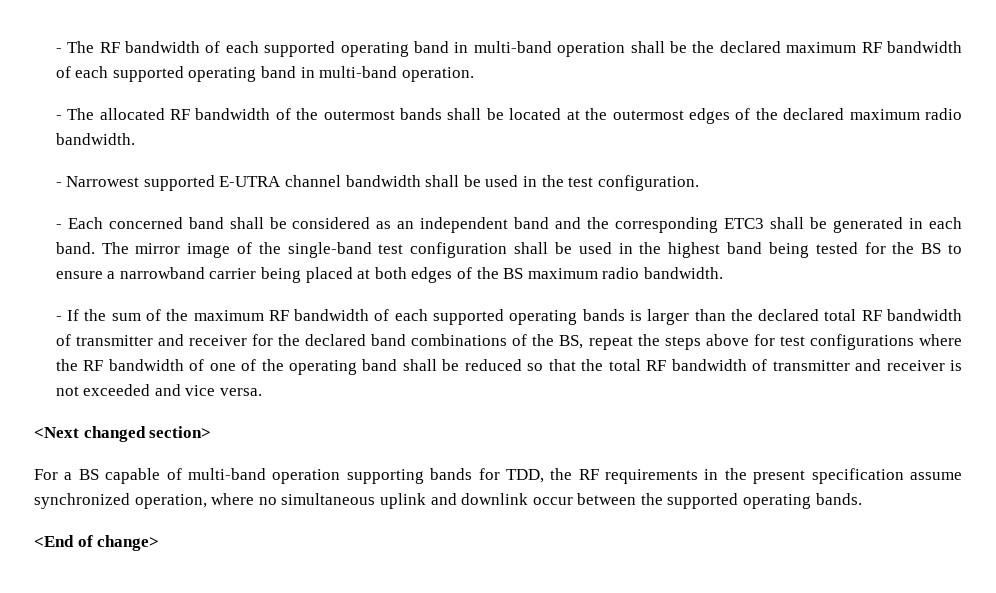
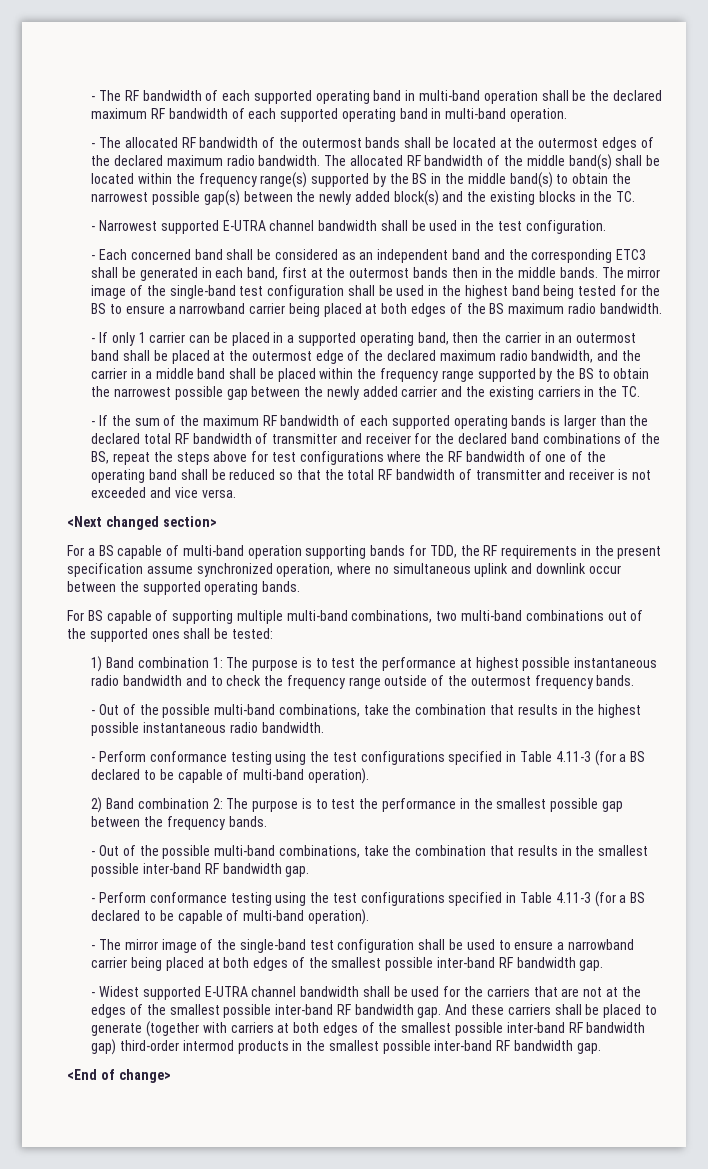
+ The allocated RF bandwidth of the middle band(s) shall be located within the frequency range(s) supported by the BS in the middle band(s) to obtain the narrowest possible gap(s) between the newly added block(s) and the existing blocks in the TC.
- - Each concerned band shall be considered as an independent band and the corresponding ETC3 shall be generated in each band.
+ - Each concerned band shall be considered as an independent band and the corresponding ETC3 shall be generated in each band, first at the outermost bands then in the middle bands.
+ - If only 1 carrier can be placed in a supported operating band, then the carrier in an outermost band shall be placed at the outermost edge of the declared maximum radio bandwidth, and the carrier in a middle band shall be placed within the frequency range supported by the BS to obtain the narrowest possible gap between the newly added carrier and the existing carriers in the TC.
+ For BS capable of supporting multiple multi-band combinations, two multi-band combinations out of the supported ones shall be tested:
+ 1) Band combination 1: The purpose is to test the performance at highest possible instantaneous radio bandwidth and to check the frequency range outside of the outermost frequency bands.
+ - Out of the possible multi-band combinations, take the combination that results in the highest possible instantaneous radio bandwidth.
+ - Perform conformance testing using the test configurations specified in Table 4.11-3 (for a BS declared to be capable of multi-band operation).
+ 2) Band combination 2: The purpose is to test the performance in the smallest possible gap between the frequency bands.
+ - Out of the possible multi-band combinations, take the combination that results in the smallest possible inter-band RF bandwidth gap.
+ - Perform conformance testing using the test configurations specified in Table 4.11-3 (for a BS declared to be capable of multi-band operation).
+ - The mirror image of the single-band test configuration shall be used to ensure a narrowband carrier being placed at both edges of the smallest possible inter-band RF bandwidth gap.
+ - Widest supported E-UTRA channel bandwidth shall be used for the carriers that are not at the edges of the smallest possible inter-band RF bandwidth gap. And these carriers shall be placed to generate (together with carriers at both edges of the smallest possible inter-band RF bandwidth gap) third-order intermod products in the smallest possible inter-band RF bandwidth gap.

